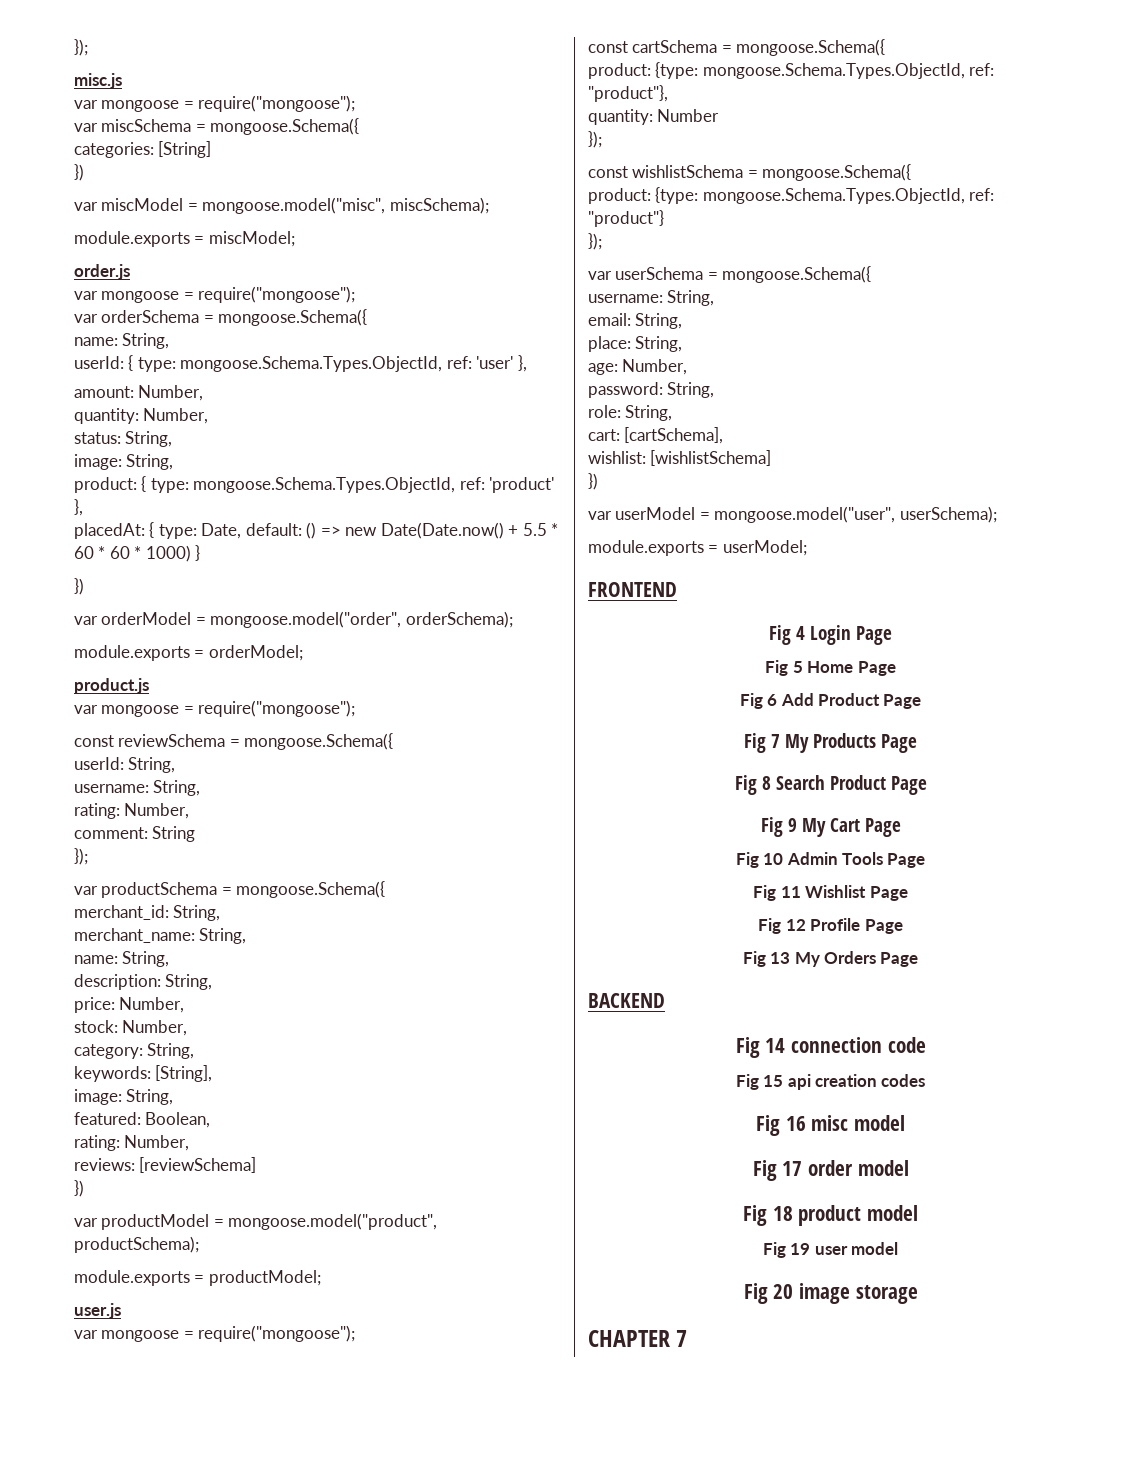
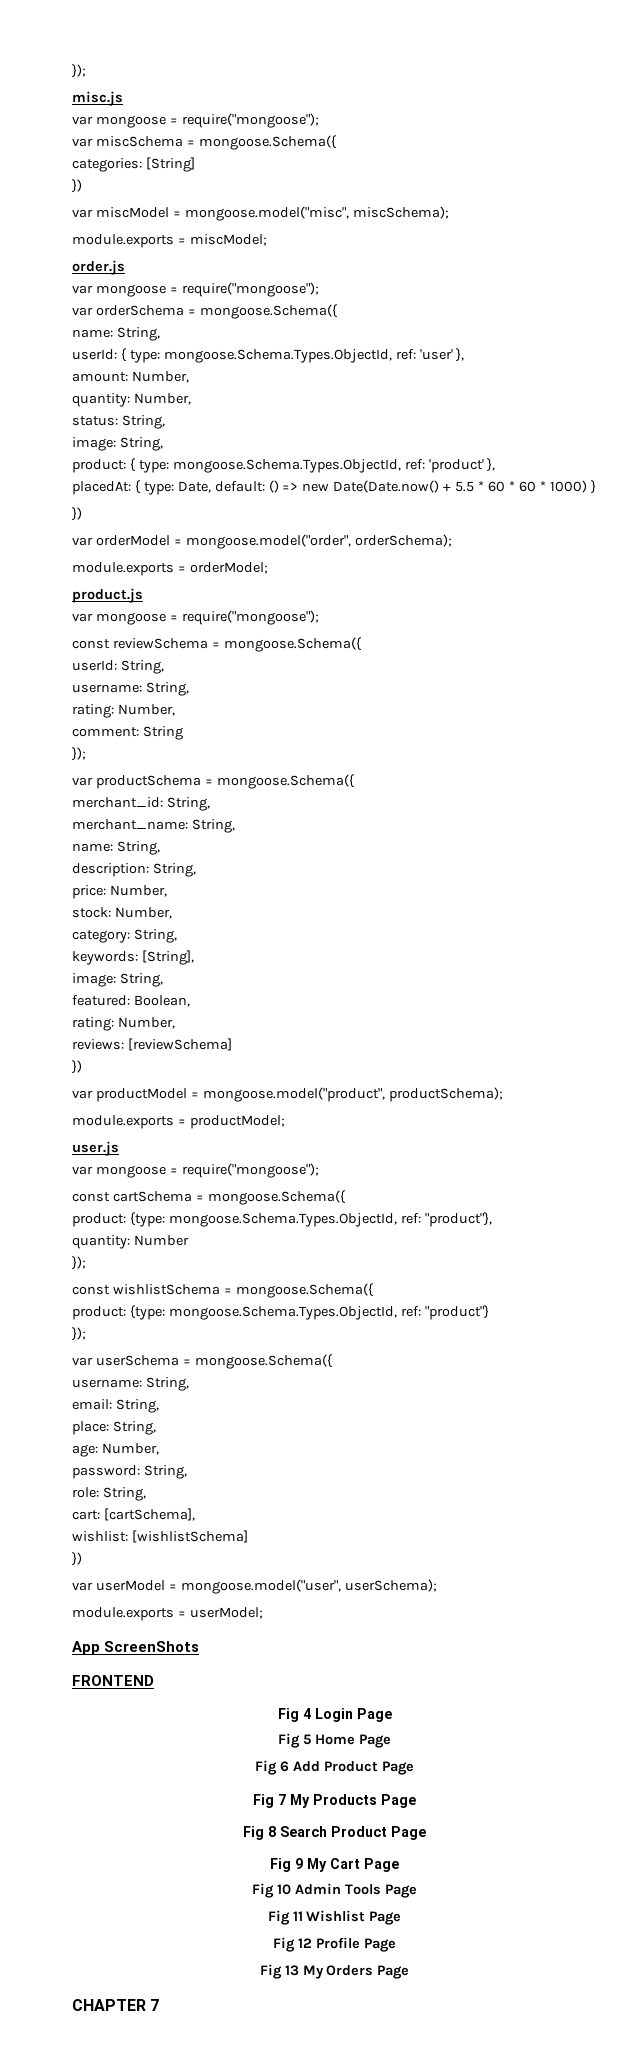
+ App ScreenShots
- BACKEND
- Fig 14 connection code
- Fig 15 api creation codes
- Fig 16 misc model
- Fig 17 order model
- Fig 18 product model
- Fig 19 user model
- Fig 20 image storage

